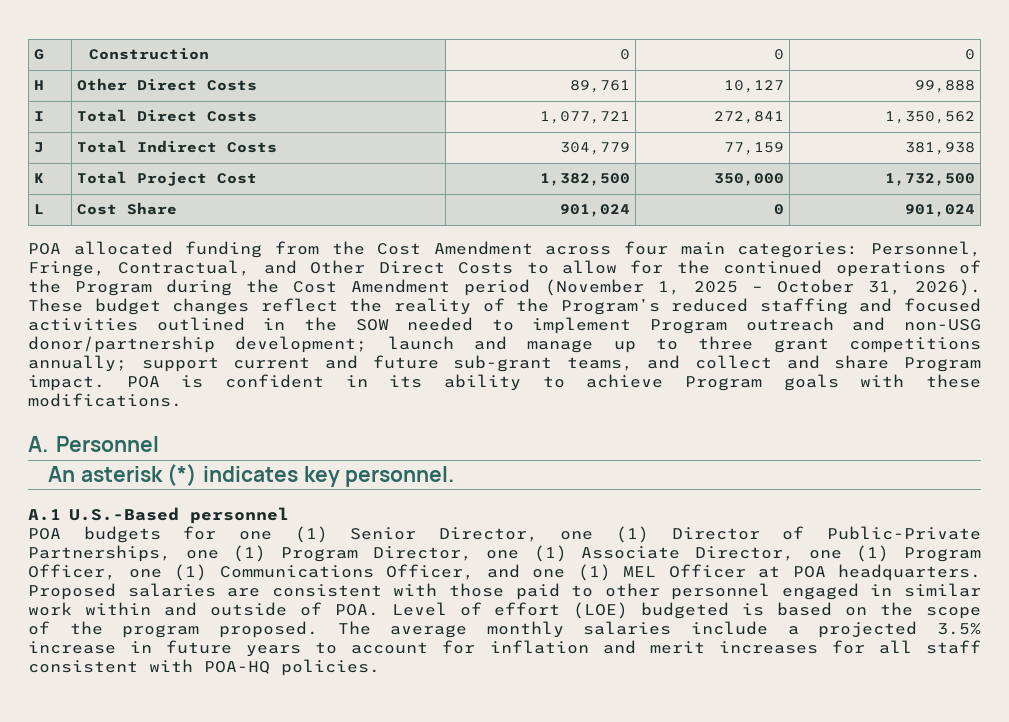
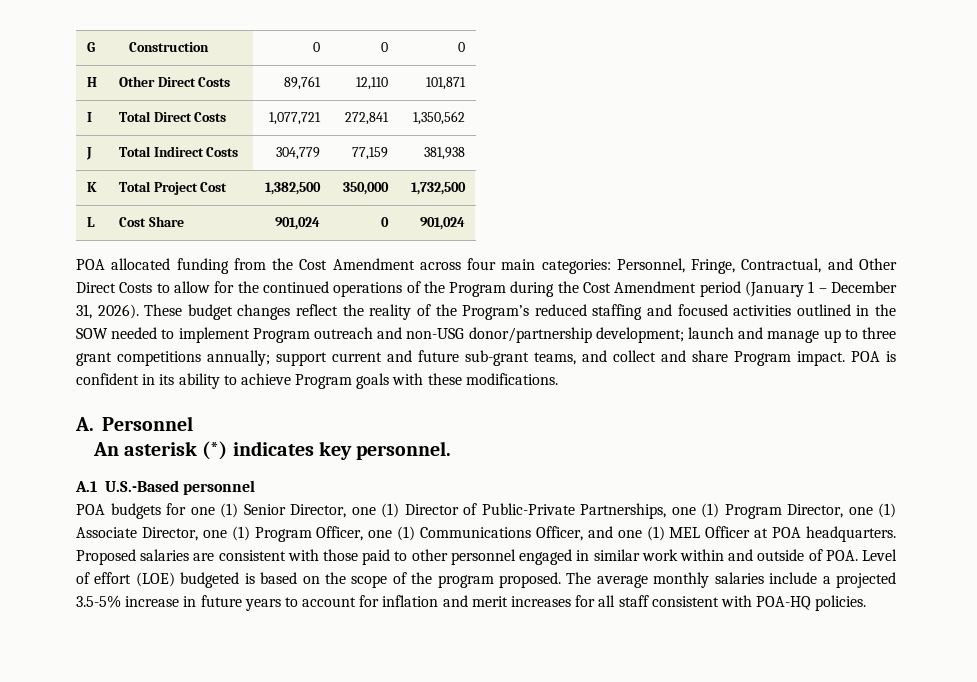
- H | Other Direct Costs | 89,761 | 10,127 | 99,888
+ H | Other Direct Costs | 89,761 | 12,110 | 101,871
- POA allocated funding from the Cost Amendment across four main categories: Personnel, Fringe, Contractual, and Other Direct Costs to allow for the continued operations of the Program during the Cost Amendment period (November 1, 2025 – October 31, 2026).
+ POA allocated funding from the Cost Amendment across four main categories: Personnel, Fringe, Contractual, and Other Direct Costs to allow for the continued operations of the Program during the Cost Amendment period (January 1 – December 31, 2026).
- The average monthly salaries include a projected 3.5% increase in future years to account for inflation and merit increases for all staff consistent with POA-HQ policies.
+ The average monthly salaries include a projected 3.5-5% increase in future years to account for inflation and merit increases for all staff consistent with POA-HQ policies.

